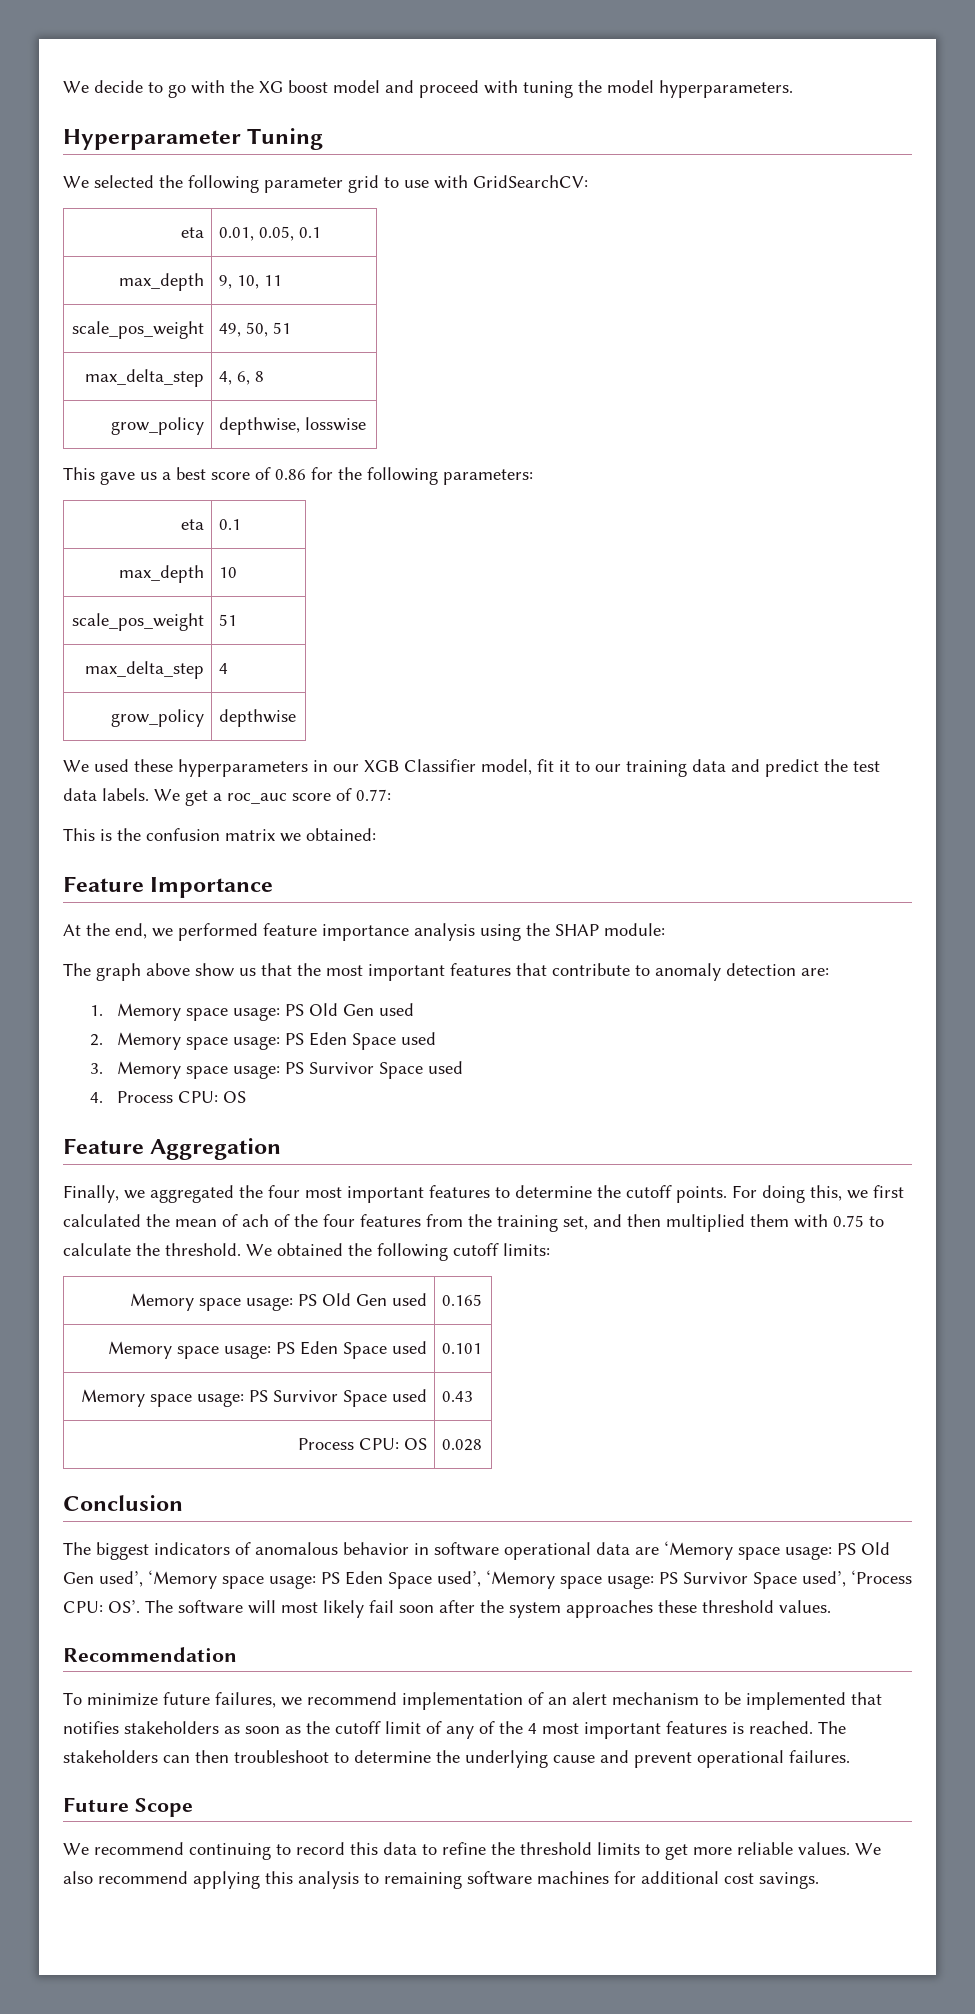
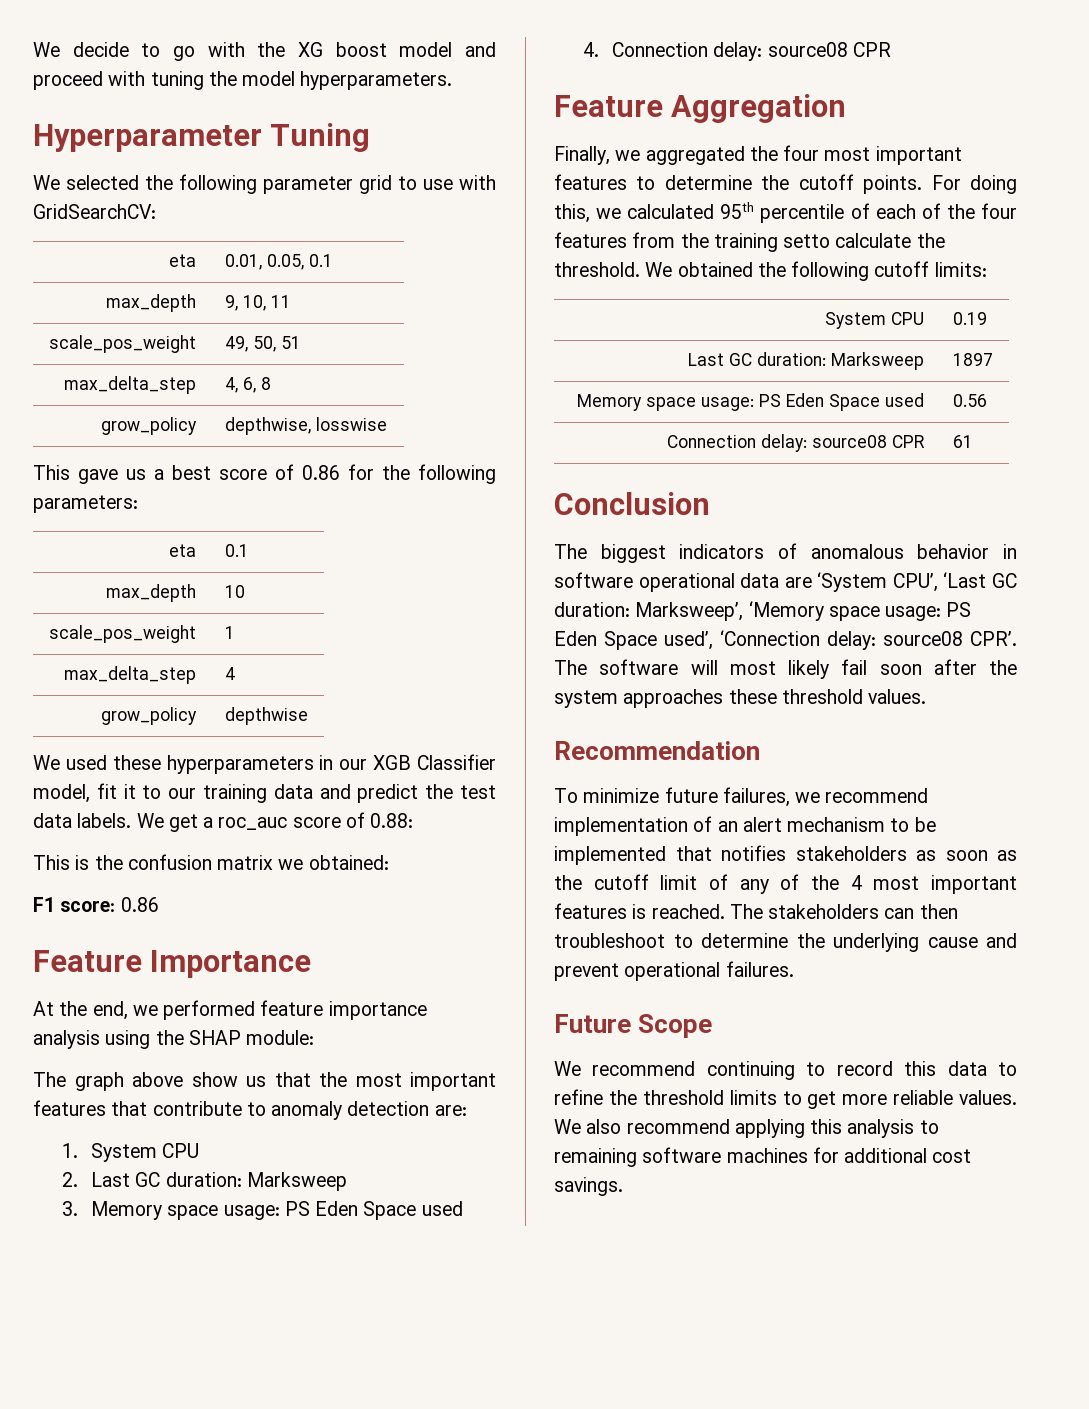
- scale_pos_weight | 51
+ scale_pos_weight | 1
- We get a roc_auc score of 0.77:
+ We get a roc_auc score of 0.88:
+ F1 score: 0.86
- 1. Memory space usage: PS Old Gen used
- 2. Memory space usage: PS Eden Space used
+ 1. System CPU
+ 2. Last GC duration: Marksweep
+ 3. Memory space usage: PS Eden Space used
- 3. Memory space usage: PS Survivor Space used
- 4. Process CPU: OS
+ 4. Connection delay: source08 CPR
- For doing this, we first calculated the mean of ach of the four features from the training set, and then multiplied them with 0.75 to calculate the threshold.
+ For doing this, we calculated 95th percentile of each of the four features from the training setto calculate the threshold.
- Memory space usage: PS Old Gen used | 0.165
+ System CPU | 0.19
+ Last GC duration: Marksweep | 1897
- Memory space usage: PS Eden Space used | 0.101
- Memory space usage: PS Survivor Space used | 0.43
- Process CPU: OS | 0.028
+ Memory space usage: PS Eden Space used | 0.56
+ Connection delay: source08 CPR | 61
- The biggest indicators of anomalous behavior in software operational data are ‘Memory space usage: PS Old Gen used’, ‘Memory space usage: PS Eden Space used’, ‘Memory space usage: PS Survivor Space used’, ‘Process CPU: OS’. The software will most likely fail soon after the system approaches these threshold values.
+ The biggest indicators of anomalous behavior in software operational data are ‘System CPU’, ‘Last GC duration: Marksweep’, ‘Memory space usage: PS Eden Space used’, ‘Connection delay: source08 CPR’. The software will most likely fail soon after the system approaches these threshold values.

